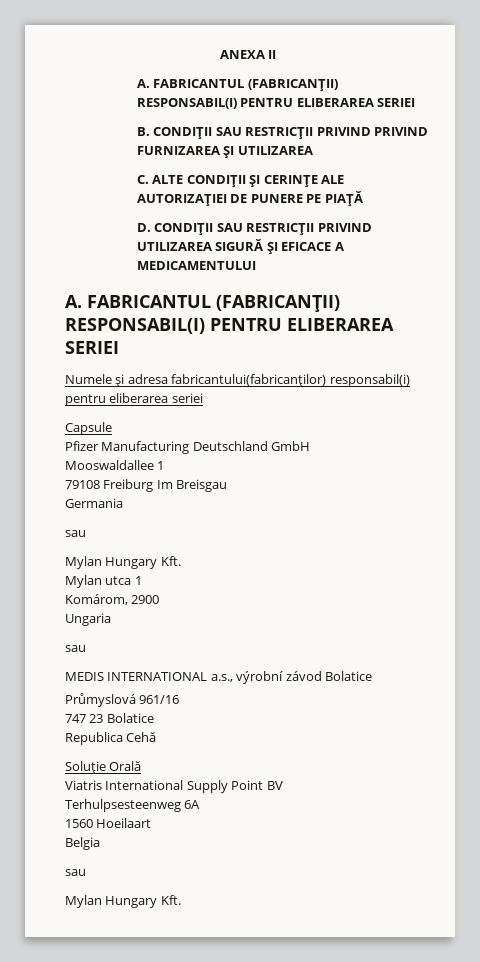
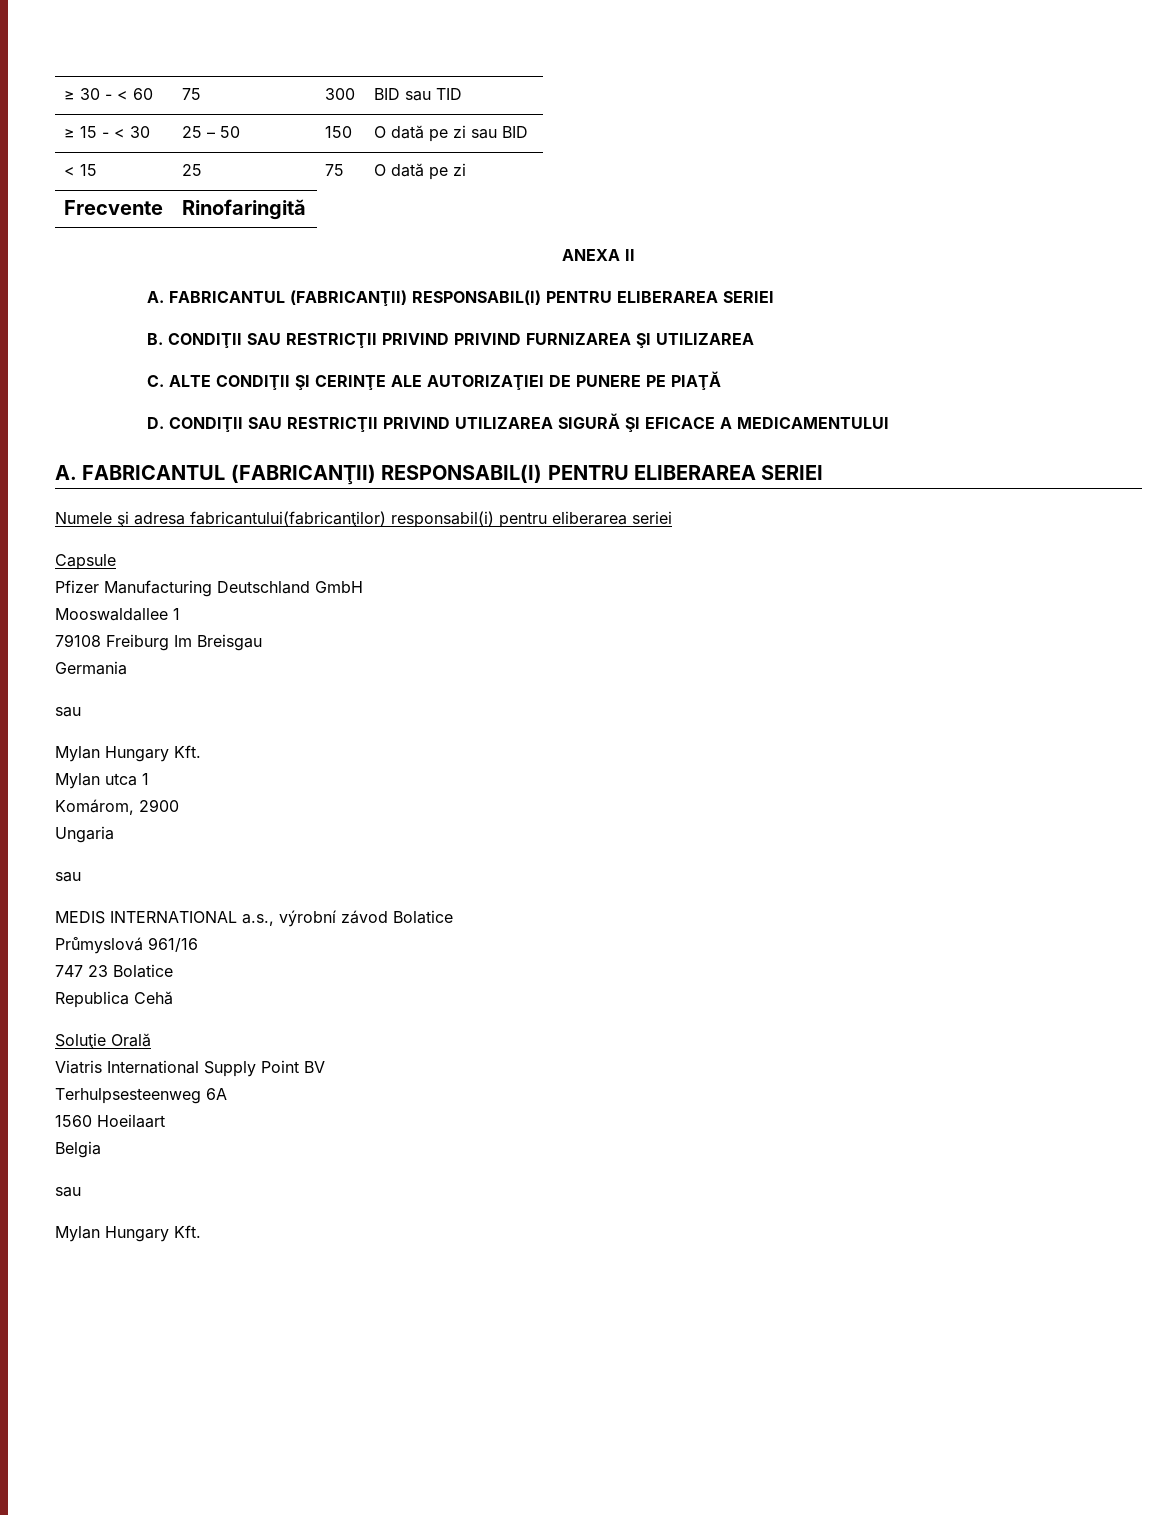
+ ≥ 30 - < 60 | 75 | 300 | BID sau TID
+ ≥ 15 - < 30 | 25 – 50 | 150 | O dată pe zi sau BID
+ < 15 | 25 | 75 | O dată pe zi
+ Frecvente | Rinofaringită

